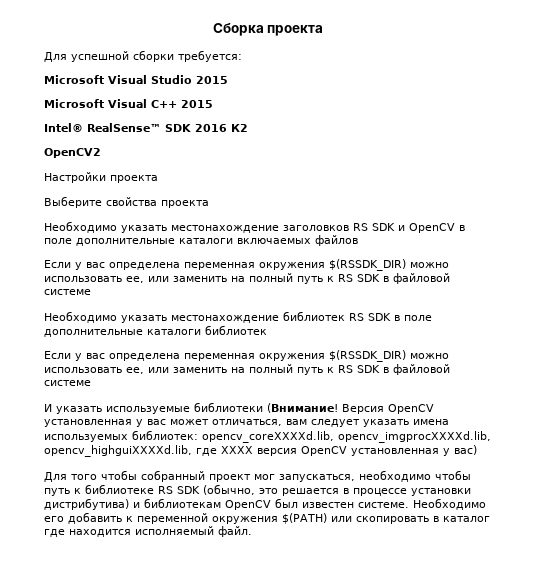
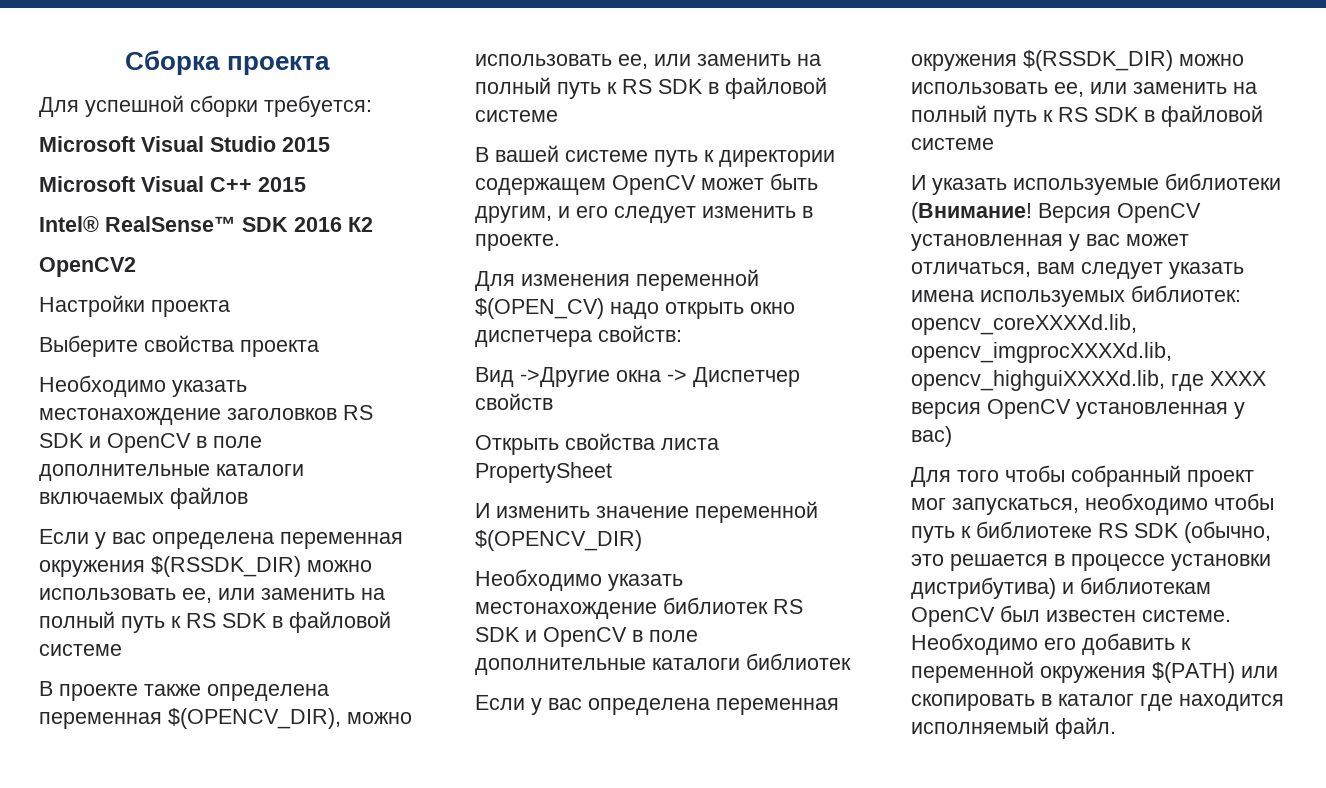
+ В проекте также определена переменная $(OPENCV_DIR), можно использовать ее, или заменить на полный путь к RS SDK в файловой системе
+ В вашей системе путь к директории содержащем OpenCV может быть другим, и его следует изменить в проекте.
+ Для изменения переменной $(OPEN_CV) надо открыть окно диспетчера свойств:
+ Вид ->Другие окна -> Диспетчер свойств
+ Открыть свойства листа PropertySheet
+ И изменить значение переменной $(OPENCV_DIR)
- Необходимо указать местонахождение библиотек RS SDK в поле дополнительные каталоги библиотек
+ Необходимо указать местонахождение библиотек RS SDK и OpenCV в поле дополнительные каталоги библиотек

